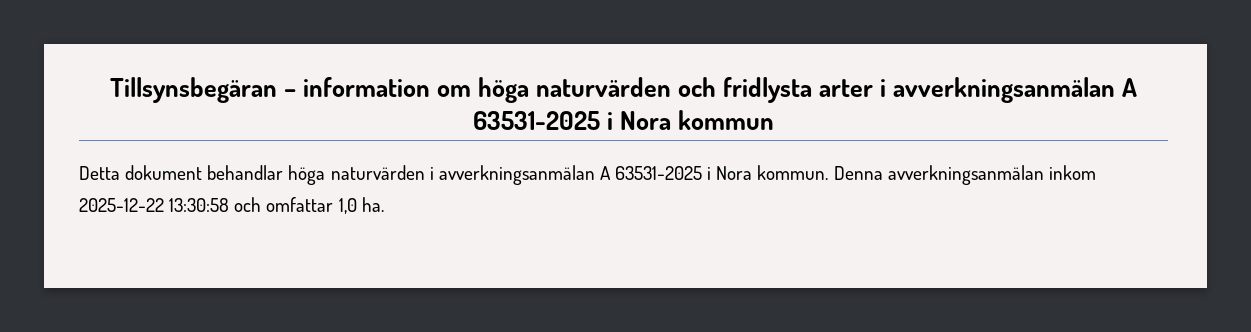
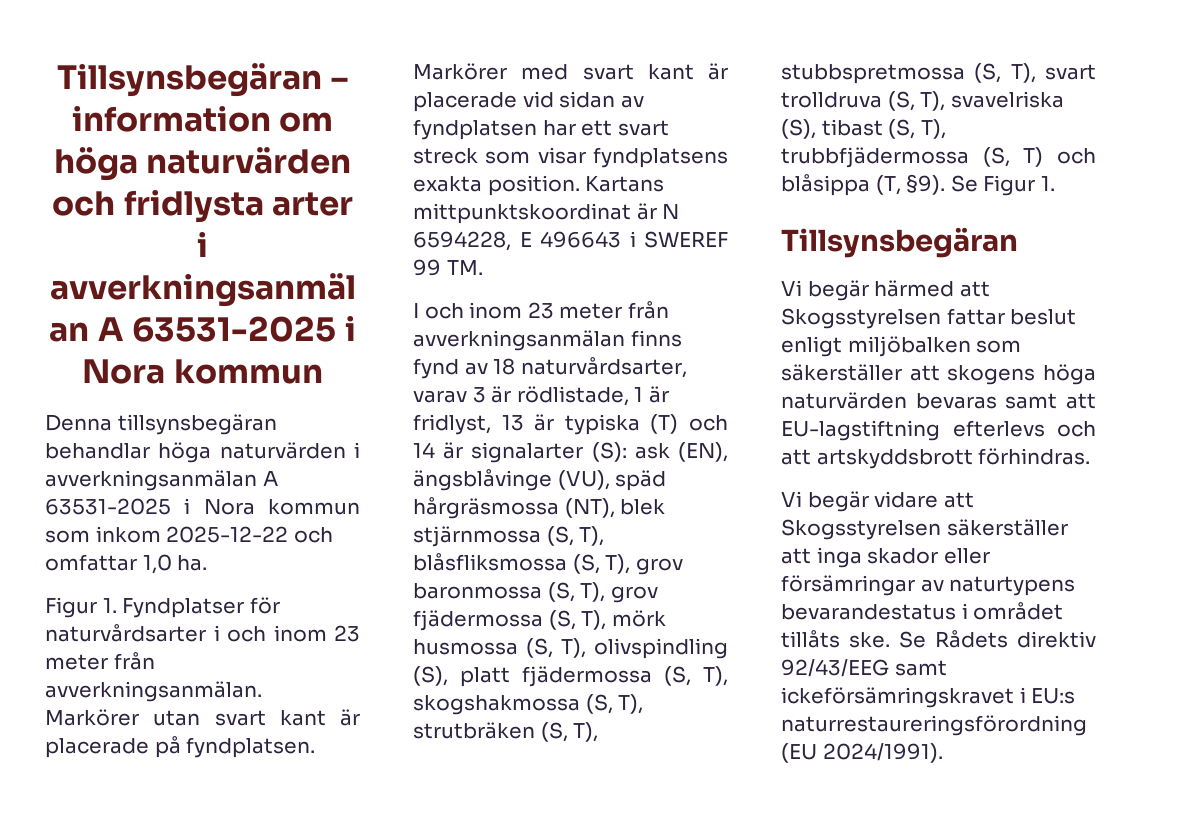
- Detta dokument behandlar höga naturvärden i avverkningsanmälan A 63531-2025 i Nora kommun. Denna avverkningsanmälan inkom 2025-12-22 13:30:58 och omfattar 1,0 ha.
+ Denna tillsynsbegäran behandlar höga naturvärden i avverkningsanmälan A 63531-2025 i Nora kommun som inkom 2025-12-22 och omfattar 1,0 ha.
+ Figur 1. Fyndplatser för naturvårdsarter i och inom 23 meter från avverkningsanmälan. Markörer utan svart kant är placerade på fyndplatsen. Markörer med svart kant är placerade vid sidan av fyndplatsen har ett svart streck som visar fyndplatsens exakta position. Kartans mittpunktskoordinat är N 6594228, E 496643 i SWEREF 99 TM.
+ I och inom 23 meter från avverkningsanmälan finns fynd av 18 naturvårdsarter, varav 3 är rödlistade, 1 är fridlyst, 13 är typiska (T) och 14 är signalarter (S): ask (EN), ängsblåvinge (VU), späd hårgräsmossa (NT), blek stjärnmossa (S, T), blåsfliksmossa (S, T), grov baronmossa (S, T), grov fjädermossa (S, T), mörk husmossa (S, T), olivspindling (S), platt fjädermossa (S, T), skogshakmossa (S, T), strutbräken (S, T), stubbspretmossa (S, T), svart trolldruva (S, T), svavelriska (S), tibast (S, T), trubbfjädermossa (S, T) och blåsippa (T, §9). Se Figur 1.
+ Tillsynsbegäran
+ Vi begär härmed att Skogsstyrelsen fattar beslut enligt miljöbalken som säkerställer att skogens höga naturvärden bevaras samt att EU-lagstiftning efterlevs och att artskyddsbrott förhindras.
+ Vi begär vidare att Skogsstyrelsen säkerställer att inga skador eller försämringar av naturtypens bevarandestatus i området tillåts ske. Se Rådets direktiv 92/43/EEG samt ickeförsämringskravet i EU:s naturrestaureringsförordning (EU 2024/1991).

